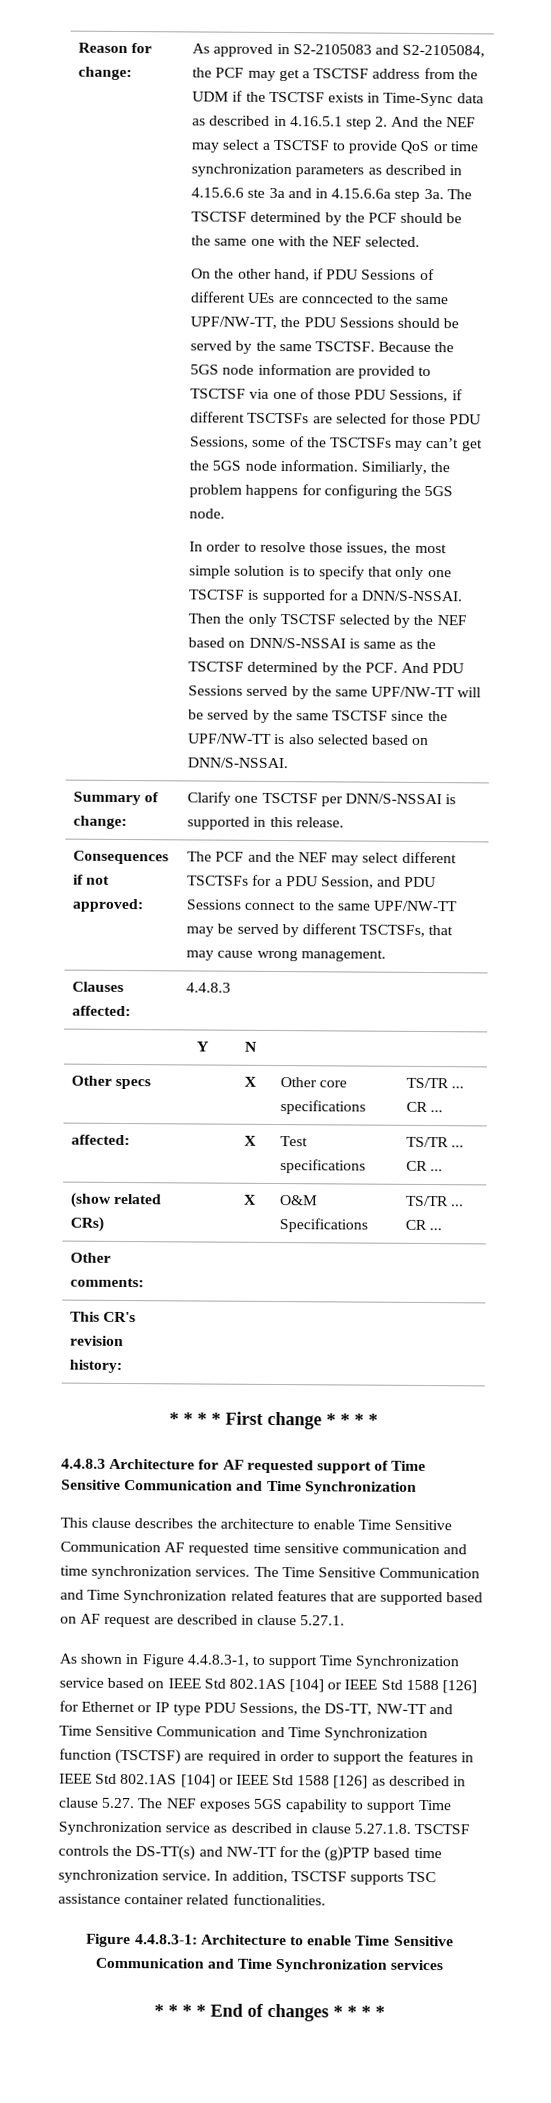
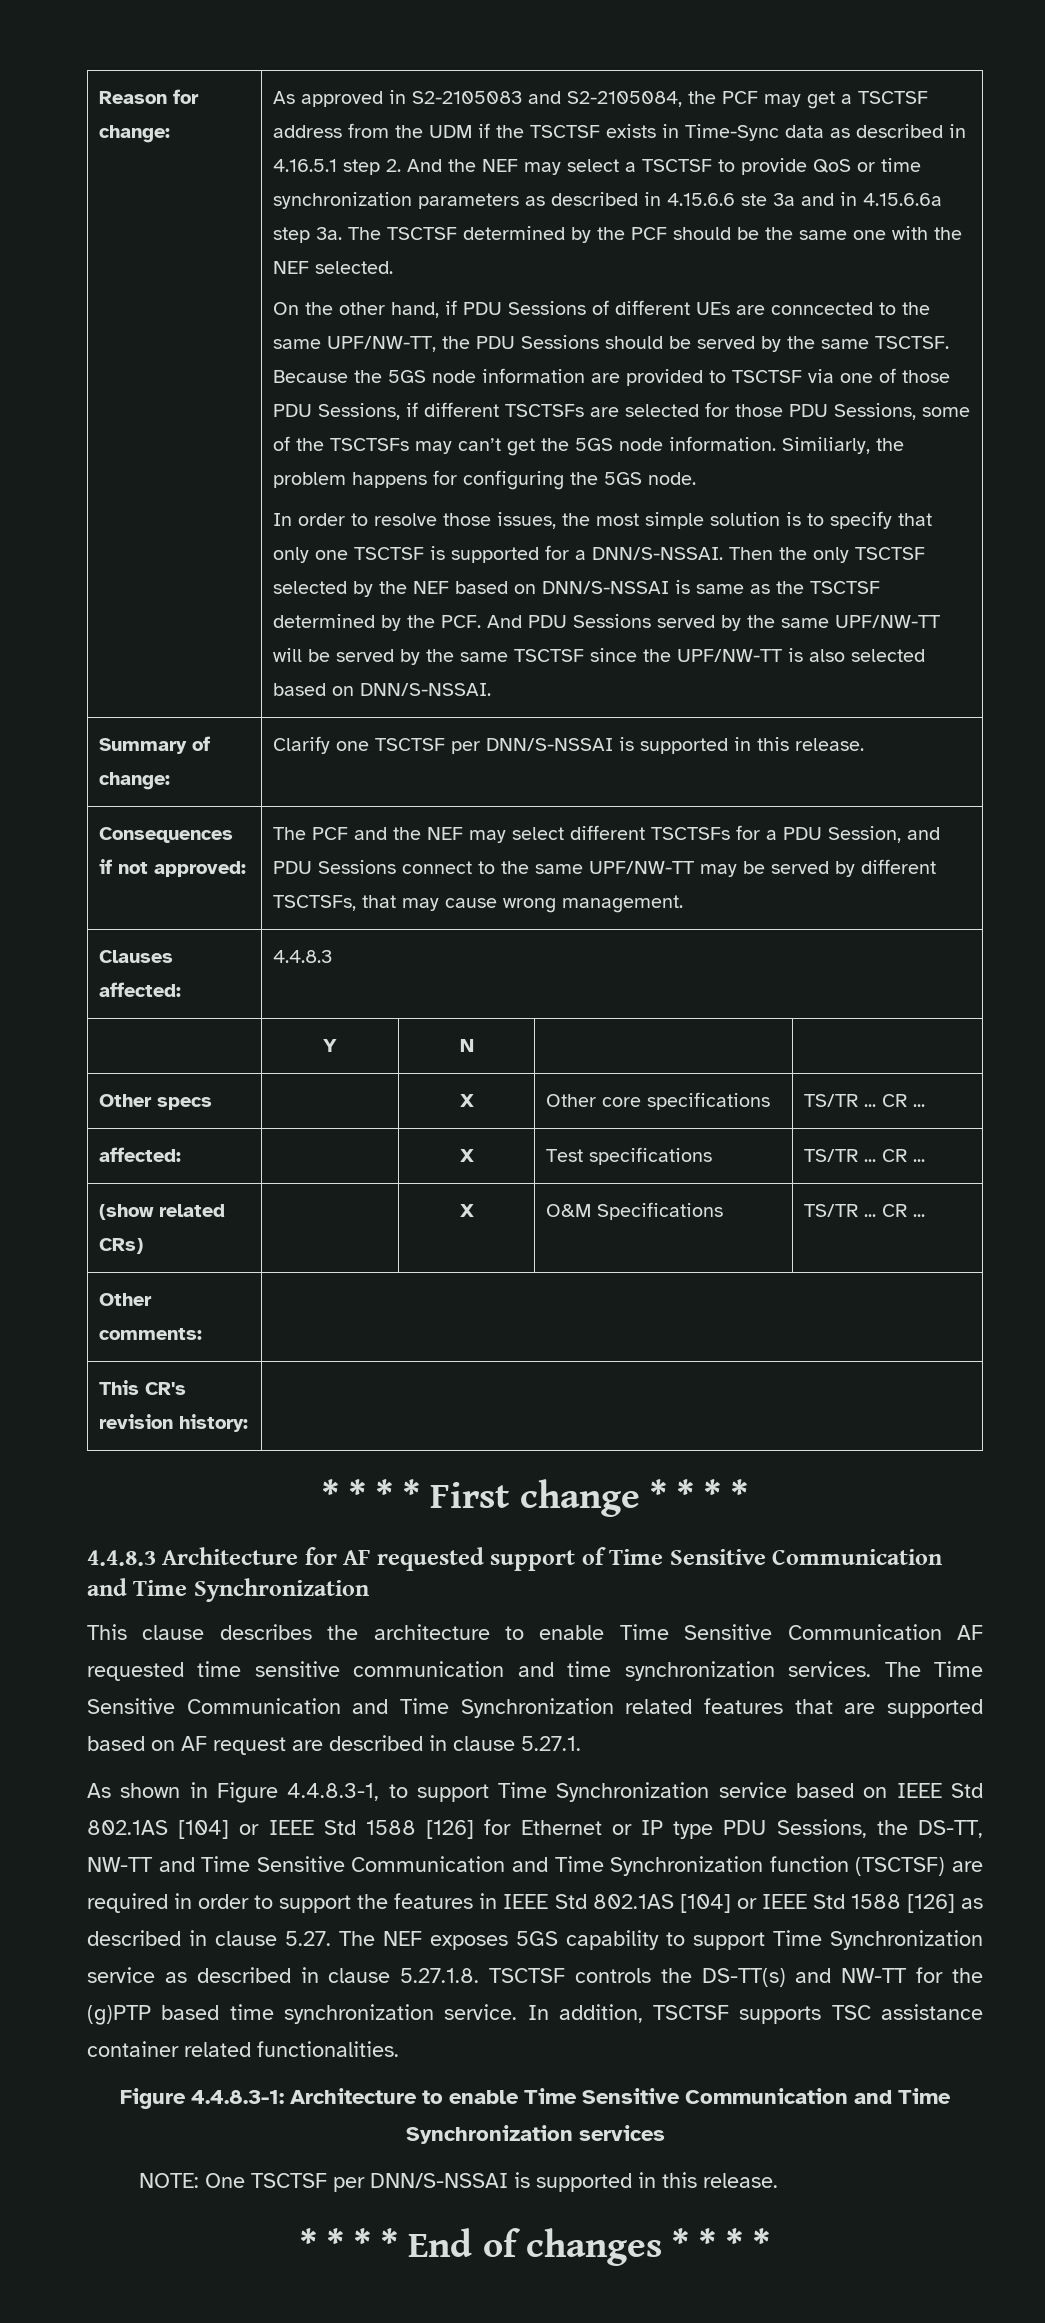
+ NOTE: One TSCTSF per DNN/S-NSSAI is supported in this release.

